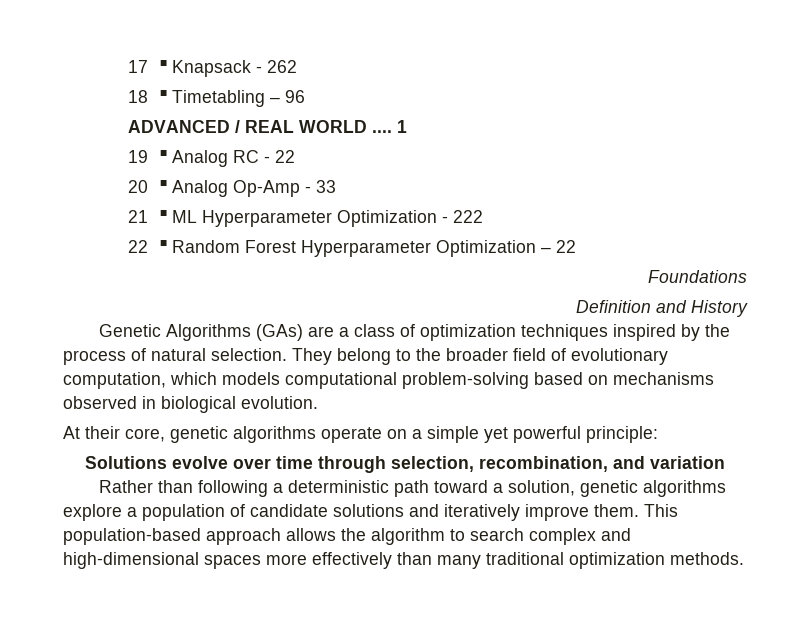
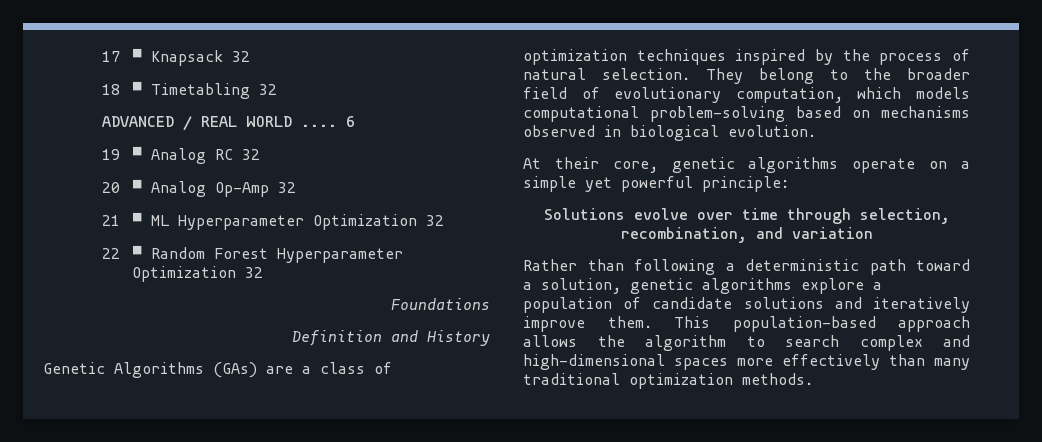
- 17 ■ Knapsack - 262
+ 17 ■ Knapsack 32
- 18 ■ Timetabling – 96
+ 18 ■ Timetabling 32
- 1
+ 6
- 19 ■ Analog RC - 22
+ 19 ■ Analog RC 32
- 20 ■ Analog Op-Amp - 33
+ 20 ■ Analog Op-Amp 32
- 21 ■ ML Hyperparameter Optimization - 222
+ 21 ■ ML Hyperparameter Optimization 32
- 22 ■ Random Forest Hyperparameter Optimization – 22
+ 22 ■ Random Forest Hyperparameter Optimization 32

